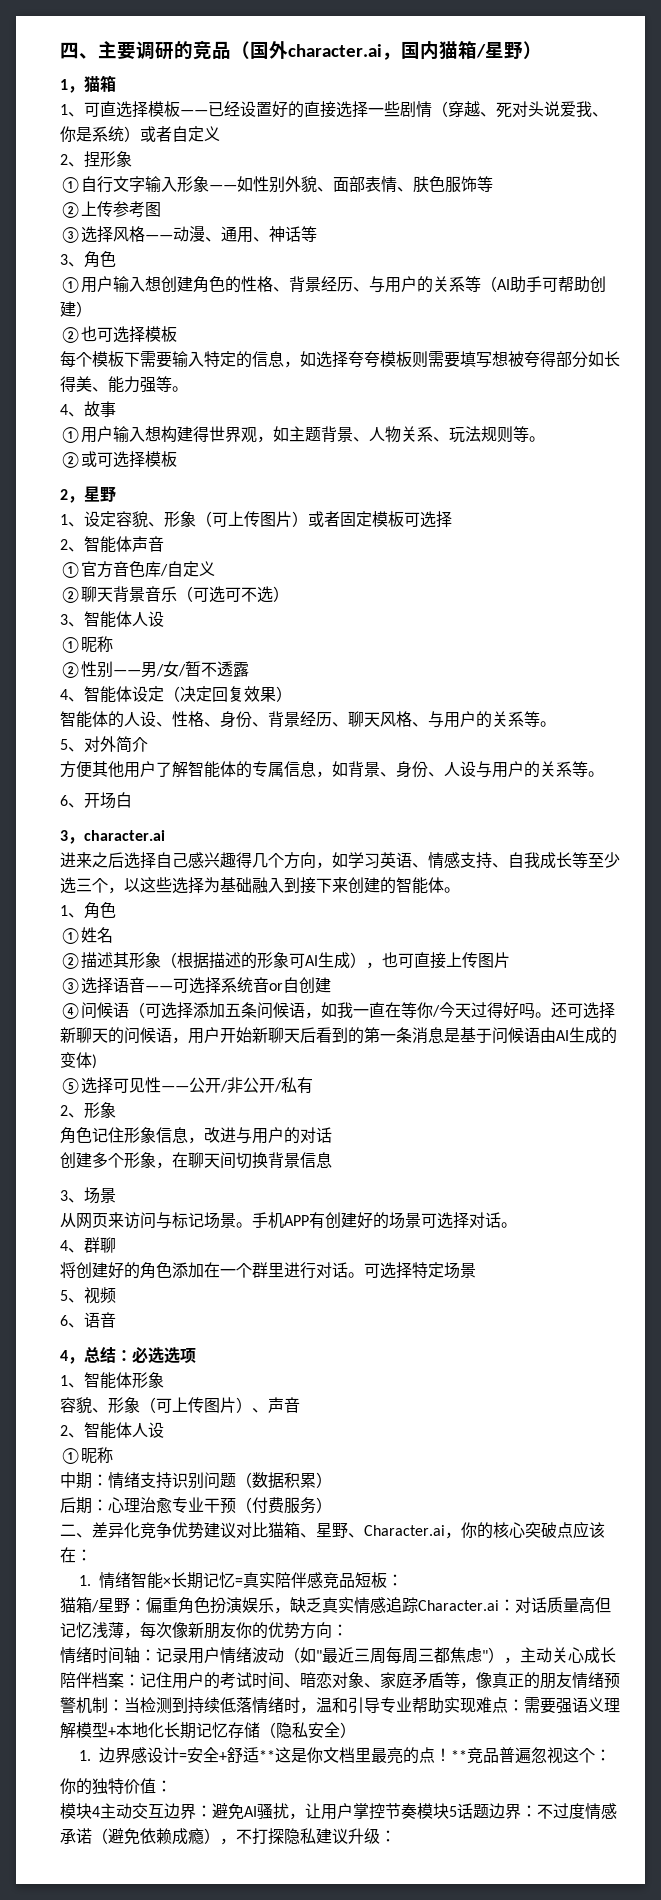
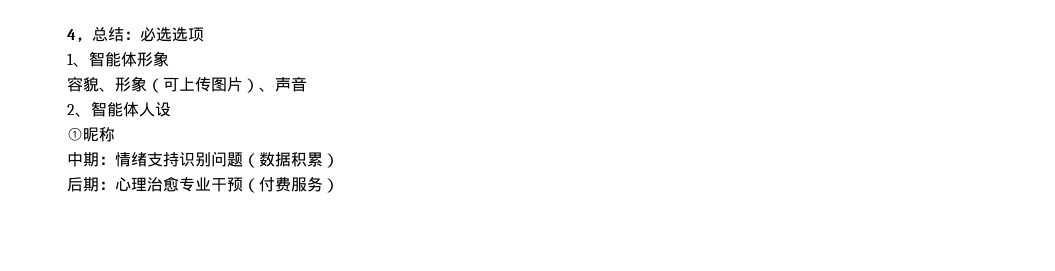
- 四、主要调研的竞品（国外character.ai，国内猫箱/星野）
- 1，猫箱
- 1、可直选择模板——已经设置好的直接选择一些剧情（穿越、死对头说爱我、你是系统）或者自定义
- 2、捏形象
- ①自行文字输入形象——如性别外貌、面部表情、肤色服饰等
- ②上传参考图
- ③选择风格——动漫、通用、神话等
- 3、角色
- ①用户输入想创建角色的性格、背景经历、与用户的关系等（AI助手可帮助创建）
- ②也可选择模板
- 每个模板下需要输入特定的信息，如选择夸夸模板则需要填写想被夸得部分如长得美、能力强等。
- 4、故事
- ①用户输入想构建得世界观，如主题背景、人物关系、玩法规则等。
- ②或可选择模板
- 2，星野
- 1、设定容貌、形象（可上传图片）或者固定模板可选择
- 2、智能体声音
- ①官方音色库/自定义
- ②聊天背景音乐（可选可不选）
- 3、智能体人设
- ①昵称
- ②性别——男/女/暂不透露
- 4、智能体设定（决定回复效果）
- 智能体的人设、性格、身份、背景经历、聊天风格、与用户的关系等。
- 5、对外简介
- 方便其他用户了解智能体的专属信息，如背景、身份、人设与用户的关系等。
- 6、开场白
- 3，character.ai
- 进来之后选择自己感兴趣得几个方向，如学习英语、情感支持、自我成长等至少选三个，以这些选择为基础融入到接下来创建的智能体。
- 1、角色
- ①姓名
- ②描述其形象（根据描述的形象可AI生成），也可直接上传图片
- ③选择语音——可选择系统音or自创建
- ④问候语（可选择添加五条问候语，如我一直在等你/今天过得好吗。还可选择新聊天的问候语，用户开始新聊天后看到的第一条消息是基于问候语由AI生成的变体)
- ⑤选择可见性——公开/非公开/私有
- 2、形象
- 角色记住形象信息，改进与用户的对话
- 创建多个形象，在聊天间切换背景信息
- 3、场景
- 从网页来访问与标记场景。手机APP有创建好的场景可选择对话。
- 4、群聊
- 将创建好的角色添加在一个群里进行对话。可选择特定场景
- 5、视频
- 6、语音
- 二、差异化竞争优势建议对比猫箱、星野、Character.ai，你的核心突破点应该在：
- 1.情绪智能×长期记忆=真实陪伴感竞品短板：
- 猫箱/星野：偏重角色扮演娱乐，缺乏真实情感追踪Character.ai：对话质量高但记忆浅薄，每次像新朋友你的优势方向：
- 情绪时间轴：记录用户情绪波动（如"最近三周每周三都焦虑"），主动关心成长陪伴档案：记住用户的考试时间、暗恋对象、家庭矛盾等，像真正的朋友情绪预警机制：当检测到持续低落情绪时，温和引导专业帮助实现难点：需要强语义理解模型+本地化长期记忆存储（隐私安全）
- 1.边界感设计=安全+舒适**这是你文档里最亮的点！**竞品普遍忽视这个：
- 你的独特价值：
- 模块4主动交互边界：避免AI骚扰，让用户掌控节奏模块5话题边界：不过度情感承诺（避免依赖成瘾），不打探隐私建议升级：

